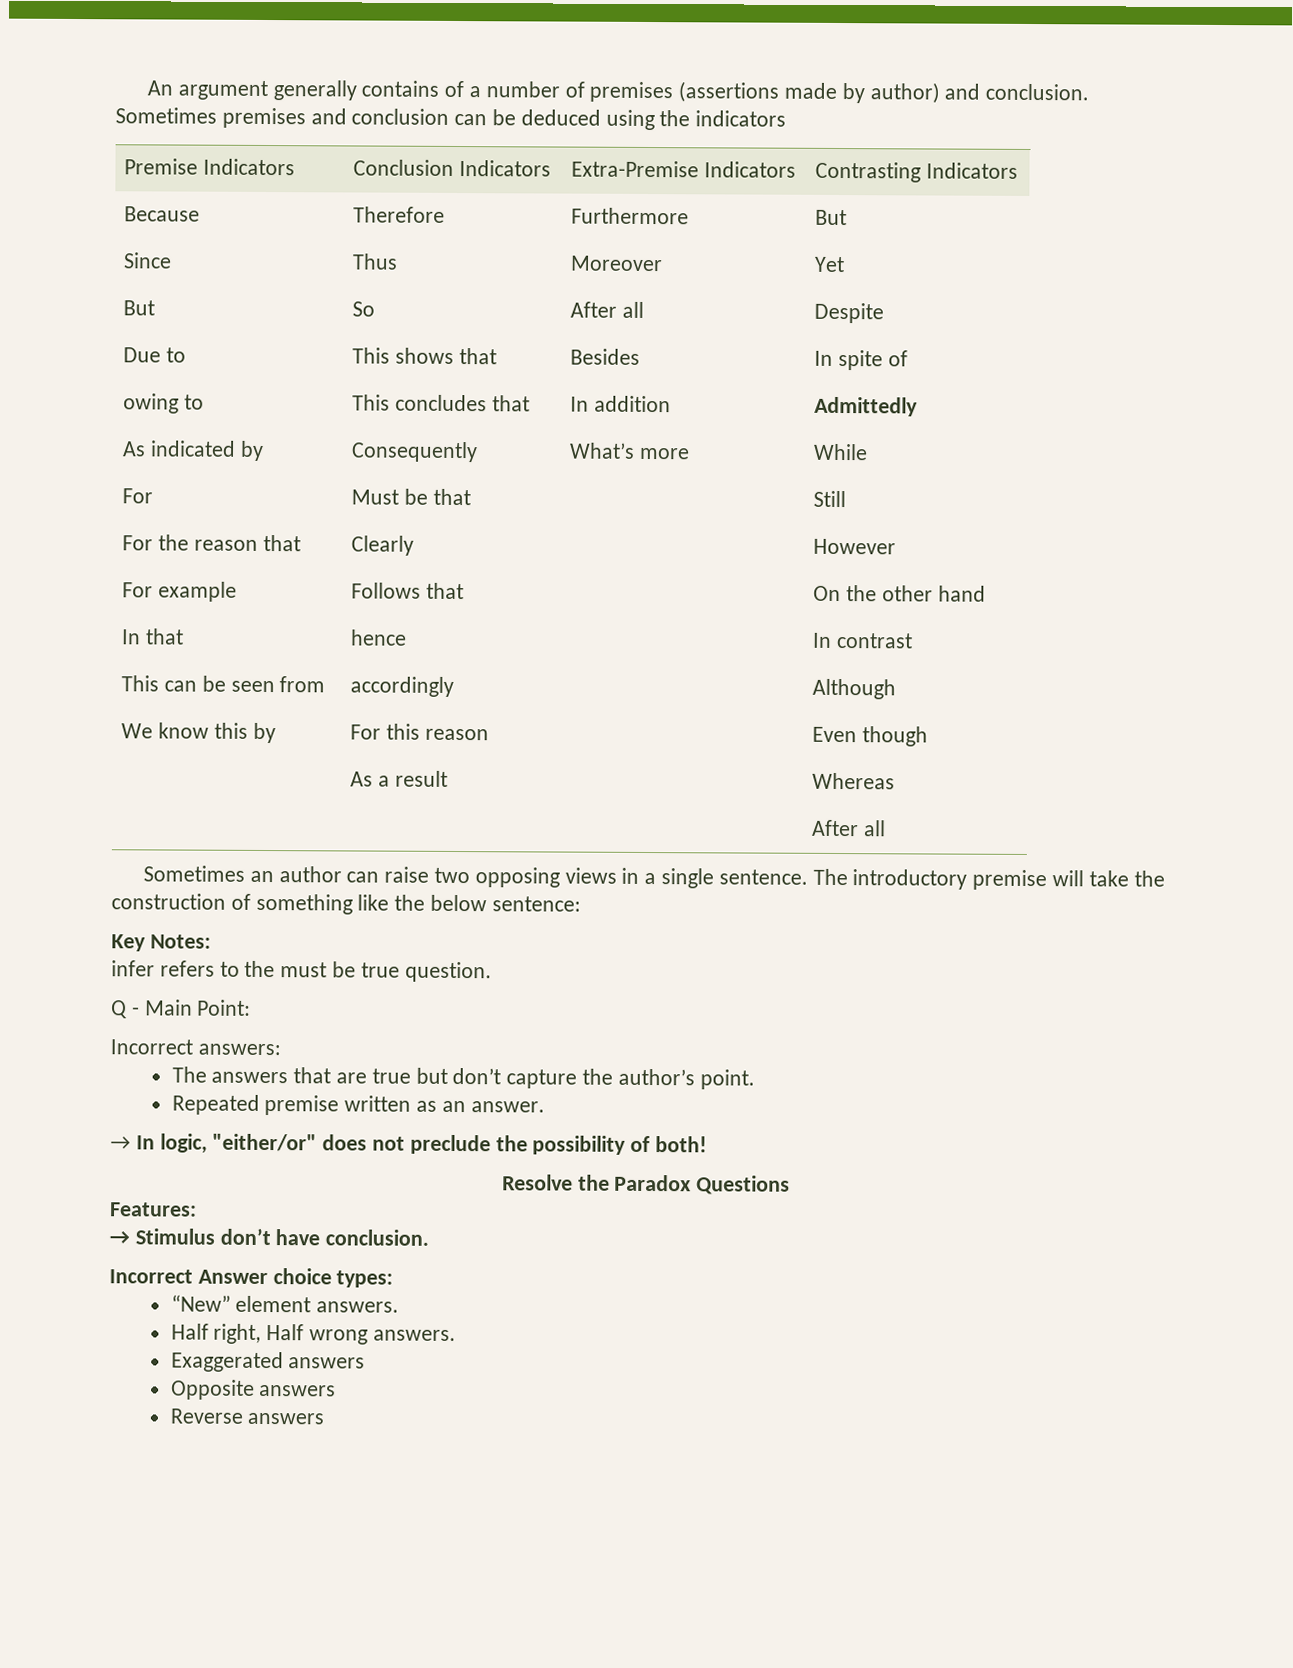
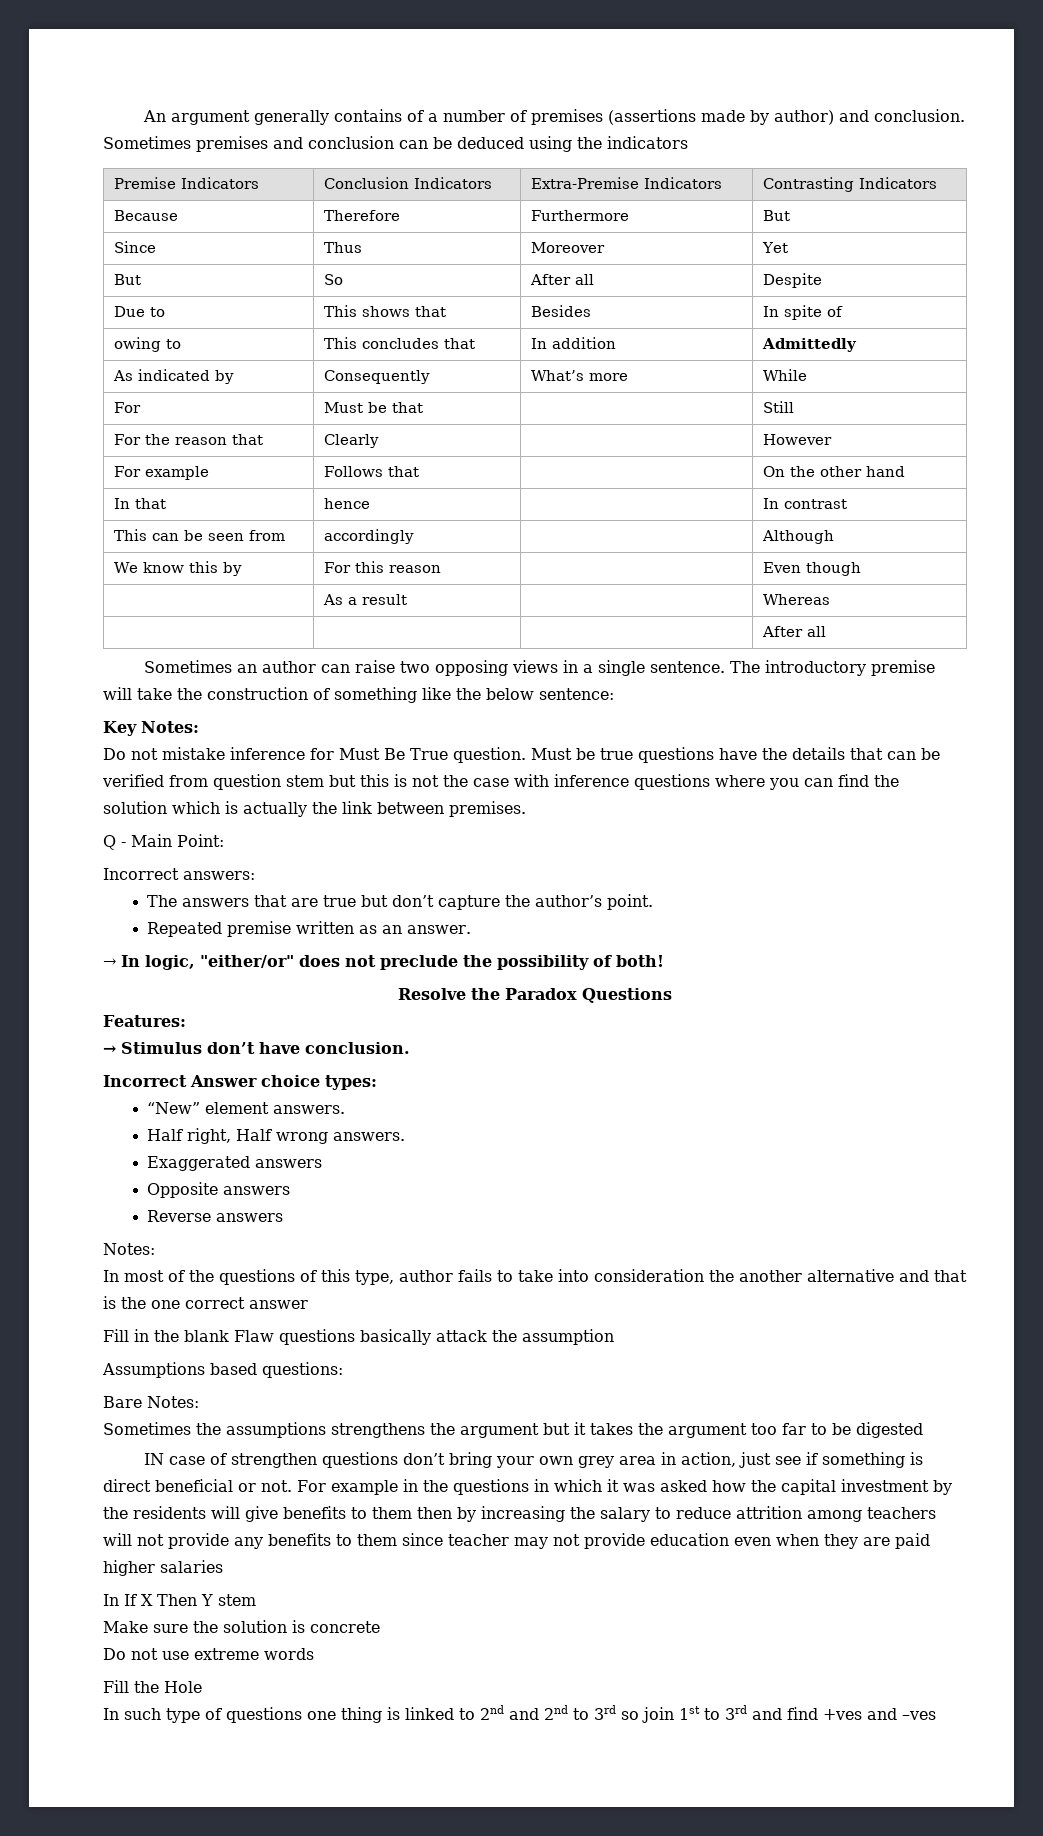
- infer refers to the must be true question.
+ Do not mistake inference for Must Be True question. Must be true questions have the details that can be verified from question stem but this is not the case with inference questions where you can find the solution which is actually the link between premises.
  Reverse answers
+ Notes:
+ In most of the questions of this type, author fails to take into consideration the another alternative and that is the one correct answer
+ Fill in the blank Flaw questions basically attack the assumption
+ Assumptions based questions:
+ Bare Notes:
+ Sometimes the assumptions strengthens the argument but it takes the argument too far to be digested
+ IN case of strengthen questions don’t bring your own grey area in action, just see if something is direct beneficial or not. For example in the questions in which it was asked how the capital investment by the residents will give benefits to them then by increasing the salary to reduce attrition among teachers will not provide any benefits to them since teacher may not provide education even when they are paid higher salaries
+ In If X Then Y stem
+ Make sure the solution is concrete
+ Do not use extreme words
+ Fill the Hole
+ In such type of questions one thing is linked to 2nd and 2nd to 3rd so join 1st to 3rd and find +ves and –ves

